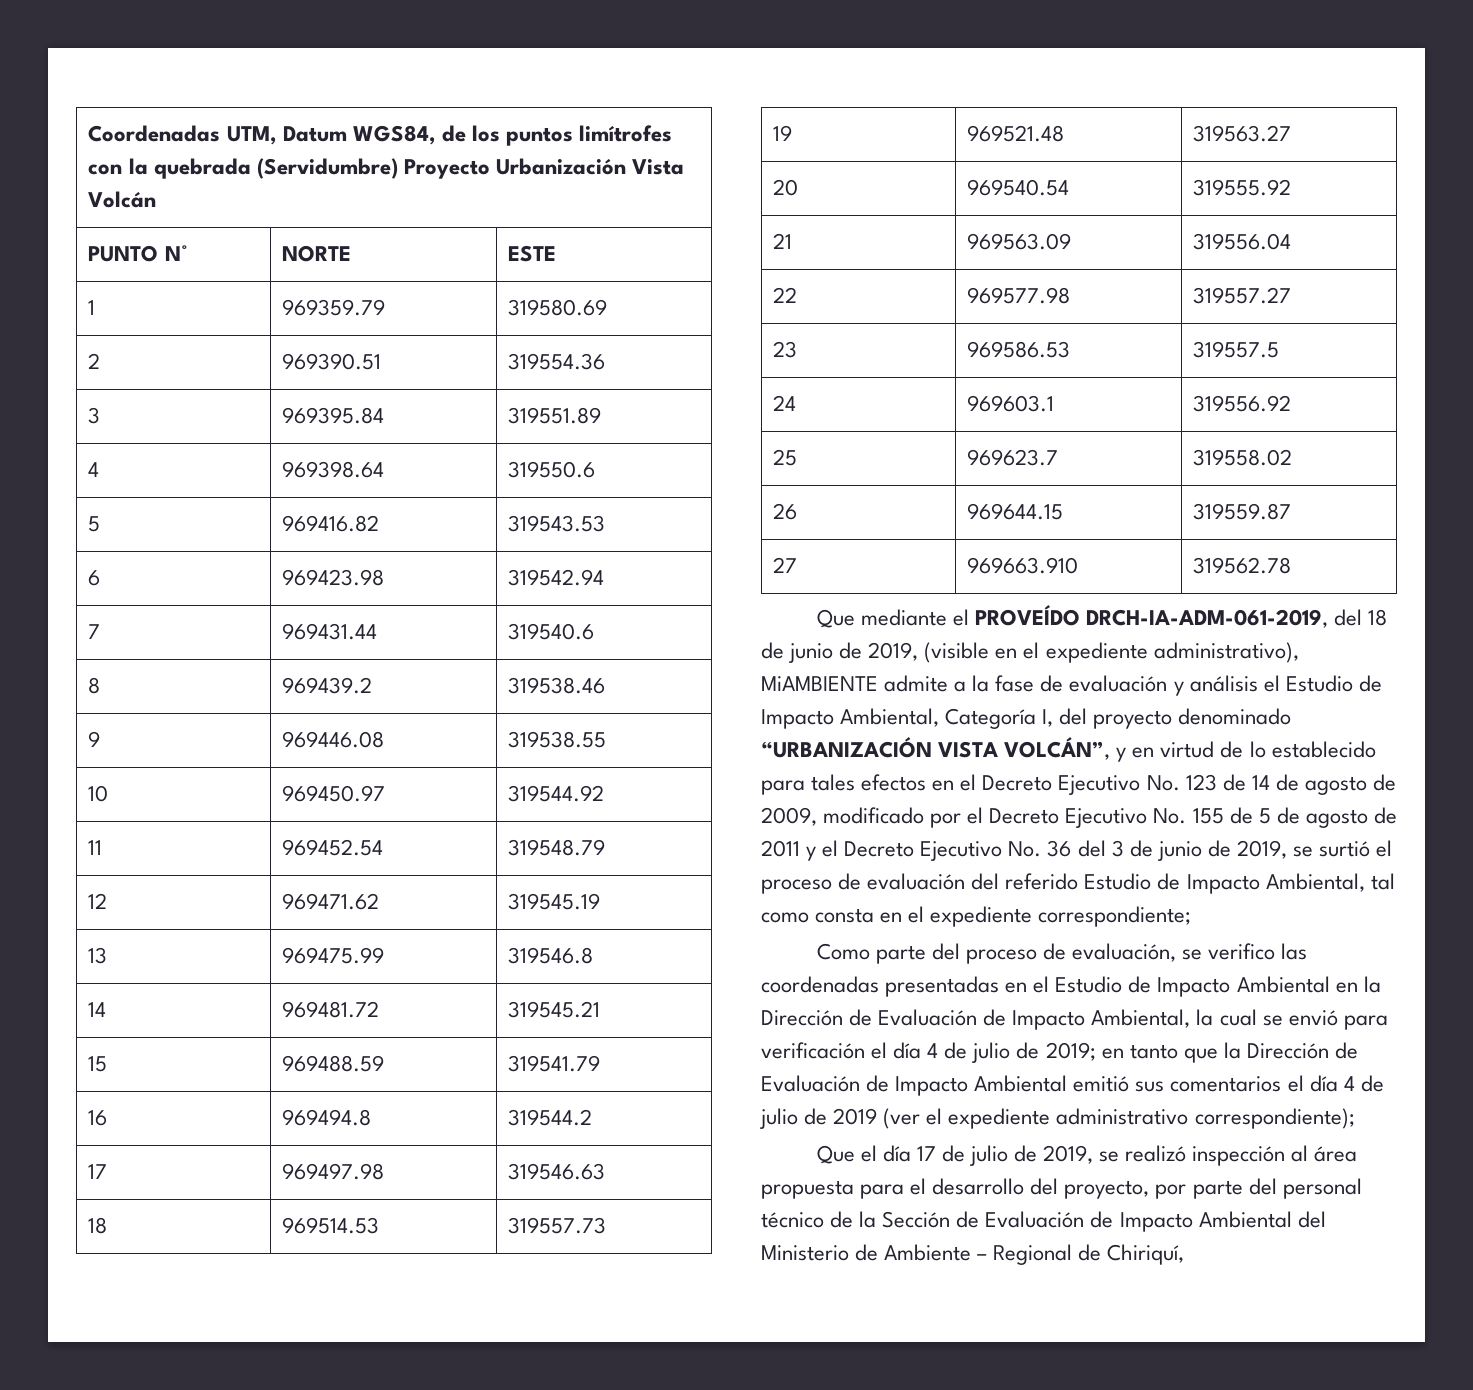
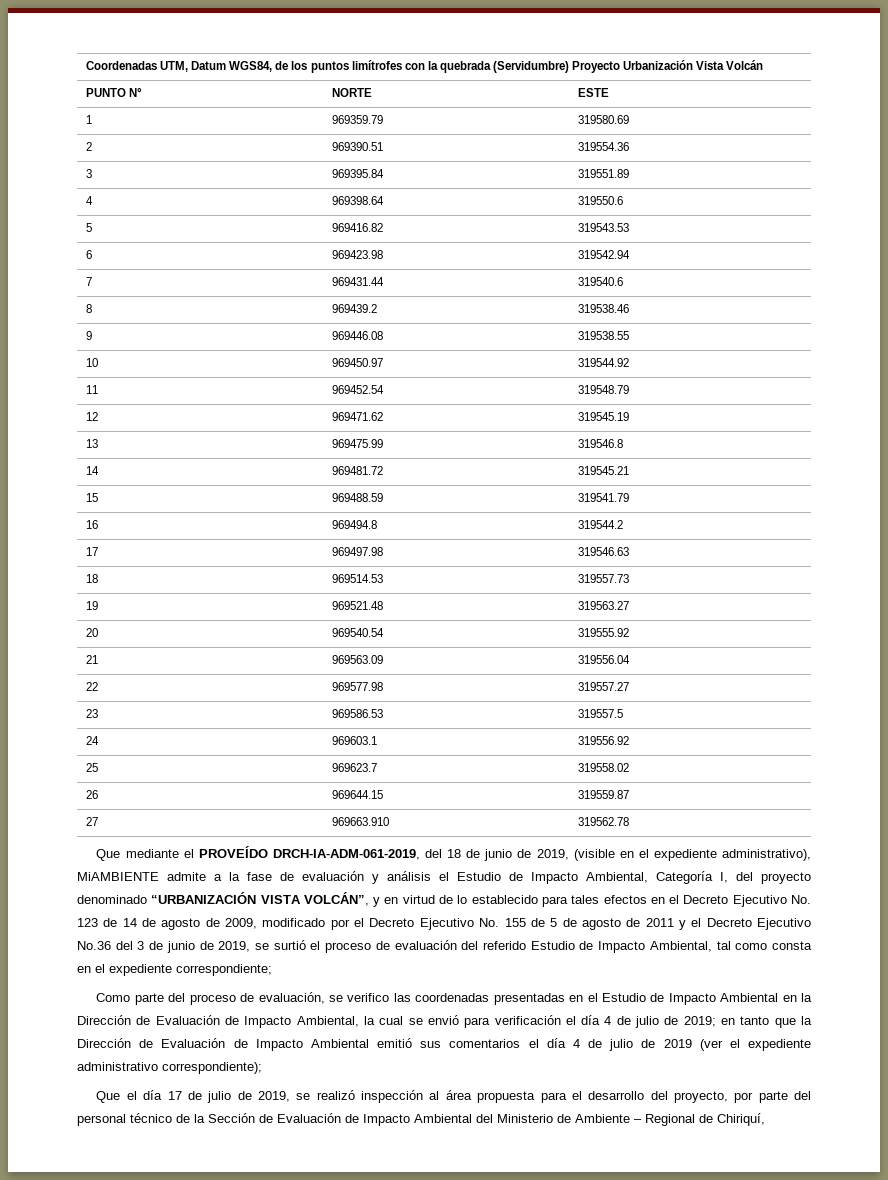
- Que mediante el PROVEÍDO DRCH-IA-ADM-061-2019, del 18 de junio de 2019, (visible en el expediente administrativo), MiAMBIENTE admite a la fase de evaluación y análisis el Estudio de Impacto Ambiental, Categoría I, del proyecto denominado “URBANIZACIÓN VISTA VOLCÁN”, y en virtud de lo establecido para tales efectos en el Decreto Ejecutivo No. 123 de 14 de agosto de 2009, modificado por el Decreto Ejecutivo No. 155 de 5 de agosto de 2011 y el Decreto Ejecutivo No. 36 del 3 de junio de 2019, se surtió el proceso de evaluación del referido Estudio de Impacto Ambiental, tal como consta en el expediente correspondiente;
+ Que mediante el PROVEÍDO DRCH-IA-ADM-061-2019, del 18 de junio de 2019, (visible en el expediente administrativo), MiAMBIENTE admite a la fase de evaluación y análisis el Estudio de Impacto Ambiental, Categoría I, del proyecto denominado “URBANIZACIÓN VISTA VOLCÁN”, y en virtud de lo establecido para tales efectos en el Decreto Ejecutivo No. 123 de 14 de agosto de 2009, modificado por el Decreto Ejecutivo No. 155 de 5 de agosto de 2011 y el Decreto Ejecutivo No.36 del 3 de junio de 2019, se surtió el proceso de evaluación del referido Estudio de Impacto Ambiental, tal como consta en el expediente correspondiente;

